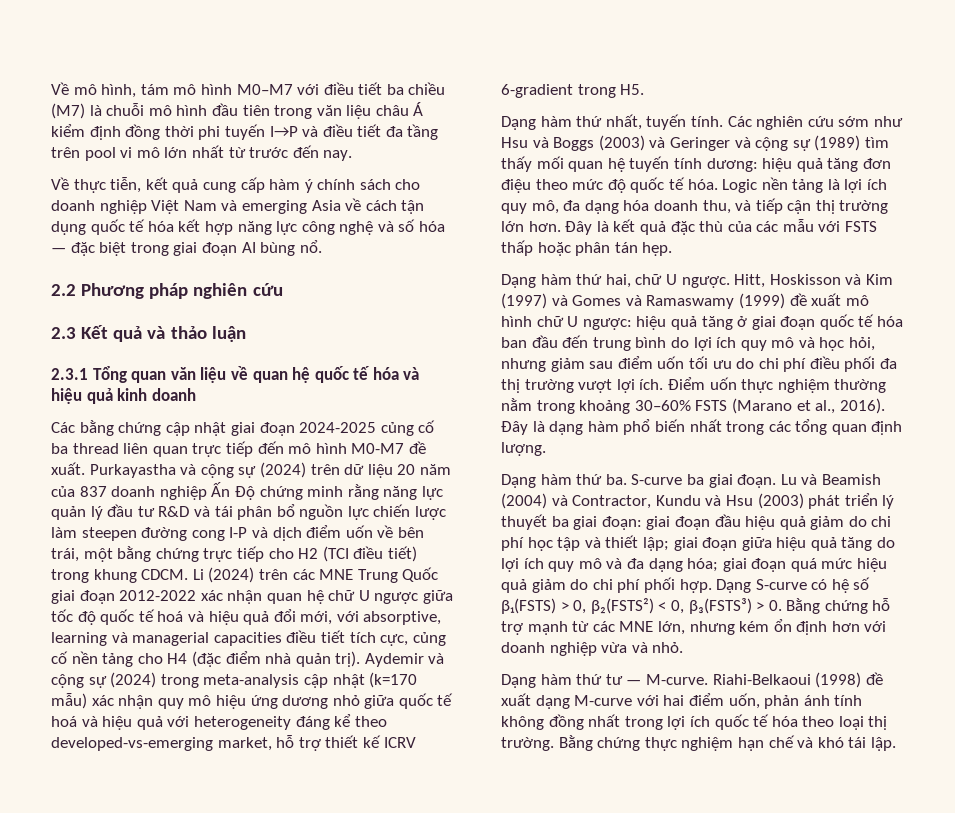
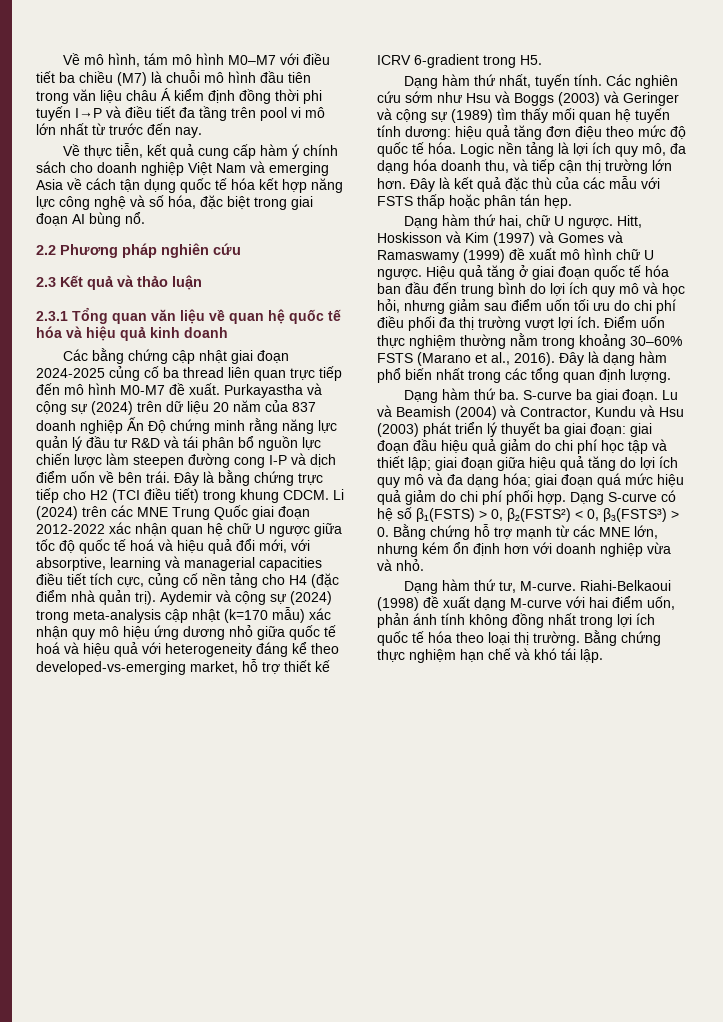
- Về thực tiễn, kết quả cung cấp hàm ý chính sách cho doanh nghiệp Việt Nam và emerging Asia về cách tận dụng quốc tế hóa kết hợp năng lực công nghệ và số hóa — đặc biệt trong giai đoạn AI bùng nổ.
+ Về thực tiễn, kết quả cung cấp hàm ý chính sách cho doanh nghiệp Việt Nam và emerging Asia về cách tận dụng quốc tế hóa kết hợp năng lực công nghệ và số hóa, đặc biệt trong giai đoạn AI bùng nổ.
- Purkayastha và cộng sự (2024) trên dữ liệu 20 năm của 837 doanh nghiệp Ấn Độ chứng minh rằng năng lực quản lý đầu tư R&D và tái phân bổ nguồn lực chiến lược làm steepen đường cong I-P và dịch điểm uốn về bên trái, một bằng chứng trực tiếp cho H2 (TCI điều tiết) trong khung CDCM.
+ Purkayastha và cộng sự (2024) trên dữ liệu 20 năm của 837 doanh nghiệp Ấn Độ chứng minh rằng năng lực quản lý đầu tư R&D và tái phân bổ nguồn lực chiến lược làm steepen đường cong I-P và dịch điểm uốn về bên trái. Đây là bằng chứng trực tiếp cho H2 (TCI điều tiết) trong khung CDCM.
- Hitt, Hoskisson và Kim (1997) và Gomes và Ramaswamy (1999) đề xuất mô hình chữ U ngược: hiệu quả tăng ở giai đoạn quốc tế hóa ban đầu đến trung bình do lợi ích quy mô và học hỏi, nhưng giảm sau điểm uốn tối ưu do chi phí điều phối đa thị trường vượt lợi ích.
+ Hitt, Hoskisson và Kim (1997) và Gomes và Ramaswamy (1999) đề xuất mô hình chữ U ngược. Hiệu quả tăng ở giai đoạn quốc tế hóa ban đầu đến trung bình do lợi ích quy mô và học hỏi, nhưng giảm sau điểm uốn tối ưu do chi phí điều phối đa thị trường vượt lợi ích.
- Dạng hàm thứ tư — M-curve.
+ Dạng hàm thứ tư, M-curve.

